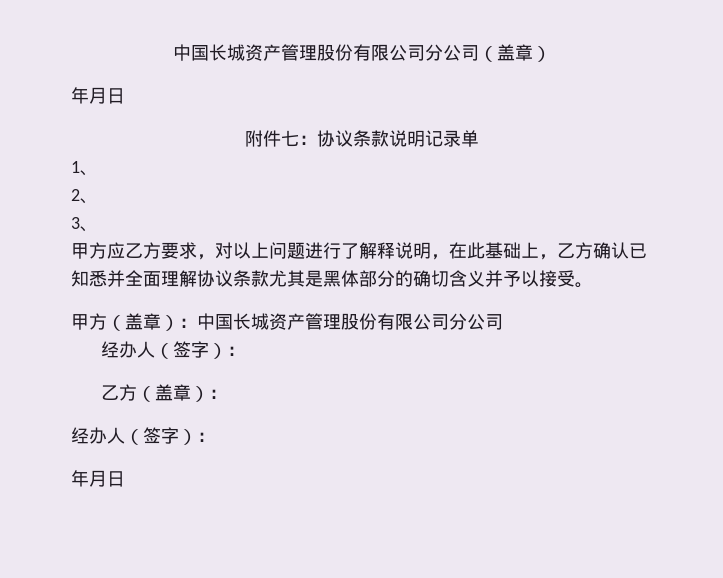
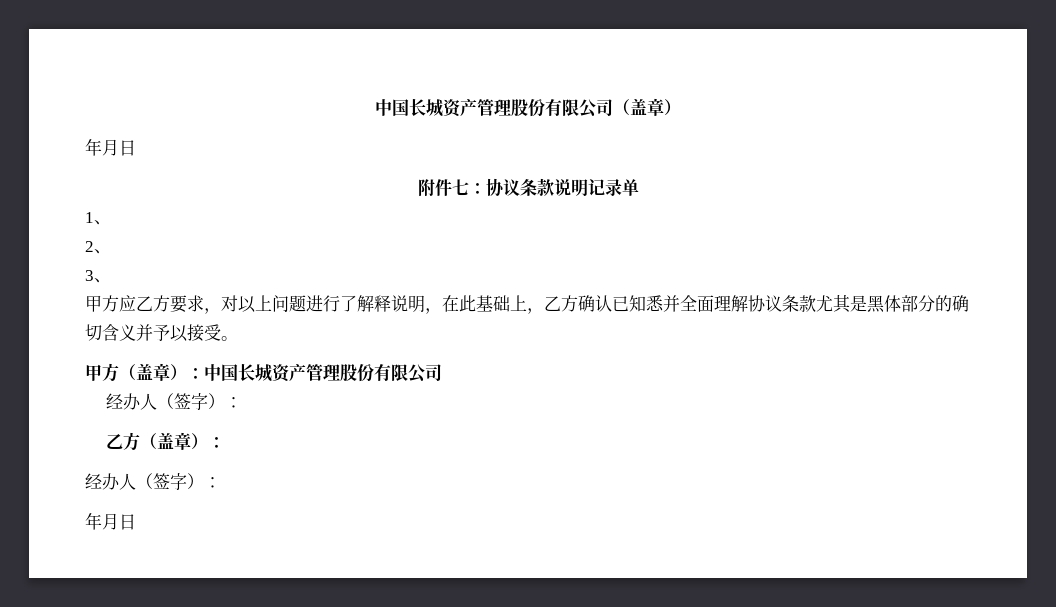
- 中国长城资产管理股份有限公司分公司（盖章）
+ 中国长城资产管理股份有限公司（盖章）
- 甲方（盖章）：中国长城资产管理股份有限公司分公司
+ 甲方（盖章）：中国长城资产管理股份有限公司

